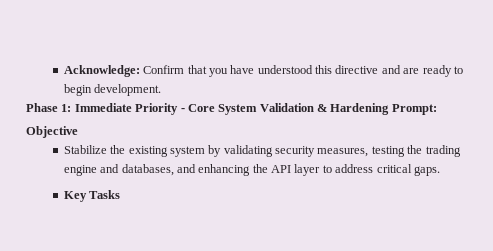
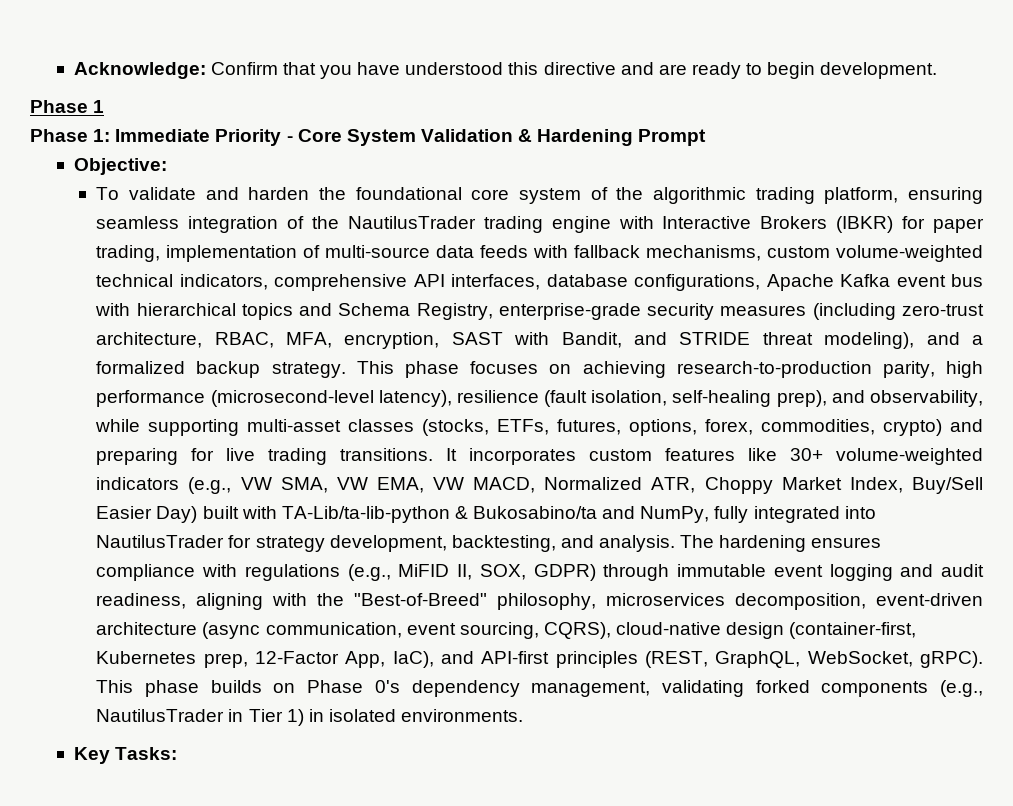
+ Phase 1
- Phase 1: Immediate Priority - Core System Validation & Hardening Prompt:
- Objective
- Stabilize the existing system by validating security measures, testing the trading engine and databases, and enhancing the API layer to address critical gaps.
+ Phase 1: Immediate Priority - Core System Validation & Hardening Prompt
+ Objective:
+ To validate and harden the foundational core system of the algorithmic trading platform, ensuring seamless integration of the NautilusTrader trading engine with Interactive Brokers (IBKR) for paper trading, implementation of multi-source data feeds with fallback mechanisms, custom volume-weighted technical indicators, comprehensive API interfaces, database configurations, Apache Kafka event bus with hierarchical topics and Schema Registry, enterprise-grade security measures (including zero-trust architecture, RBAC, MFA, encryption, SAST with Bandit, and STRIDE threat modeling), and a formalized backup strategy. This phase focuses on achieving research-to-production parity, high performance (microsecond-level latency), resilience (fault isolation, self-healing prep), and observability, while supporting multi-asset classes (stocks, ETFs, futures, options, forex, commodities, crypto) and preparing for live trading transitions. It incorporates custom features like 30+ volume-weighted indicators (e.g., VW SMA, VW EMA, VW MACD, Normalized ATR, Choppy Market Index, Buy/Sell Easier Day) built with TA-Lib/ta-lib-python & Bukosabino/ta and NumPy, fully integrated into NautilusTrader for strategy development, backtesting, and analysis. The hardening ensures compliance with regulations (e.g., MiFID II, SOX, GDPR) through immutable event logging and audit readiness, aligning with the "Best-of-Breed" philosophy, microservices decomposition, event-driven architecture (async communication, event sourcing, CQRS), cloud-native design (container-first, Kubernetes prep, 12-Factor App, IaC), and API-first principles (REST, GraphQL, WebSocket, gRPC). This phase builds on Phase 0's dependency management, validating forked components (e.g., NautilusTrader in Tier 1) in isolated environments.
- Key Tasks
+ Key Tasks:

